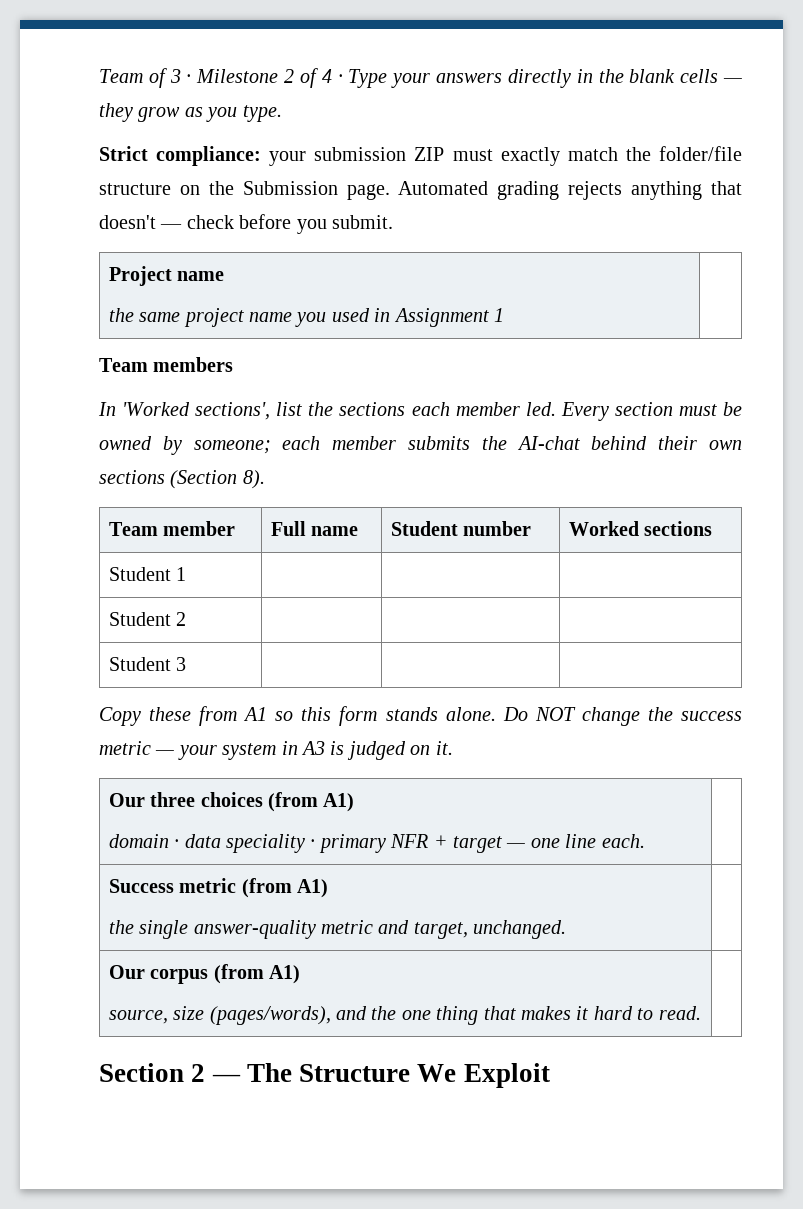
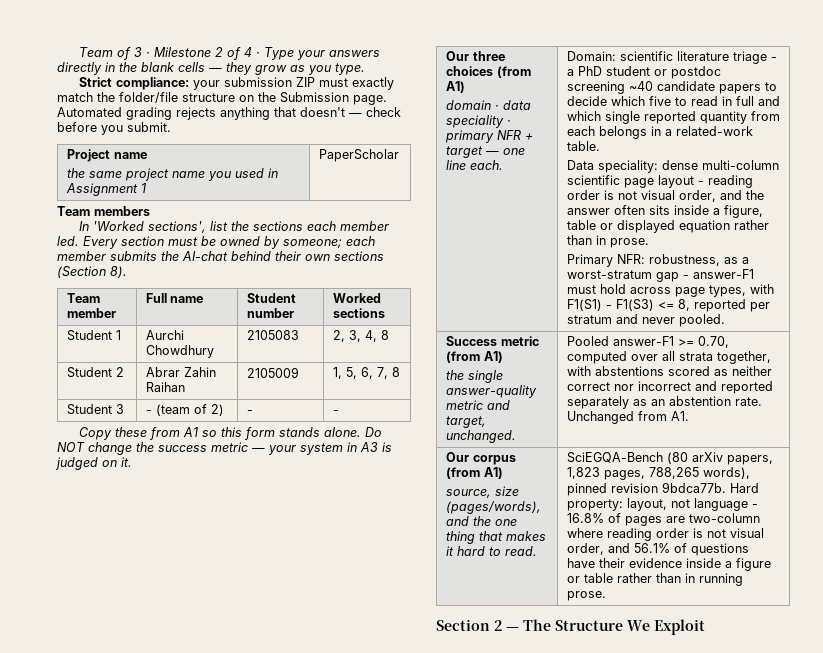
  Project name
- the same project name you used in Assignment 1 |
+ the same project name you used in Assignment 1 | PaperScholar
- Student 1 | | |
- Student 2 | | |
- Student 3 | | |
+ Student 1 | Aurchi Chowdhury | 2105083 | 2, 3, 4, 8
+ Student 2 | Abrar Zahin Raihan | 2105009 | 1, 5, 6, 7, 8
+ Student 3 | - (team of 2) | - | -
+ Domain: scientific literature triage - a PhD student or postdoc screening ~40 candidate papers to decide which five to read in full and which single reported quantity from each belongs in a related-work table.
+ Data speciality: dense multi-column scientific page layout - reading order is not visual order, and the answer often sits inside a figure, table or displayed equation rather than in prose.
+ Primary NFR: robustness, as a worst-stratum gap - answer-F1 must hold across page types, with F1(S1) - F1(S3) <= 8, reported per stratum and never pooled.
  Success metric (from A1)
- the single answer-quality metric and target, unchanged. |
+ the single answer-quality metric and target, unchanged. | Pooled answer-F1 >= 0.70, computed over all strata together, with abstentions scored as neither correct nor incorrect and reported separately as an abstention rate. Unchanged from A1.
+ SciEGQA-Bench (80 arXiv papers, 1,823 pages, 788,265 words), pinned revision 9bdca77b. Hard property: layout, not language - 16.8% of pages are two-column where reading order is not visual order, and 56.1% of questions have their evidence inside a figure or table rather than in running prose.

